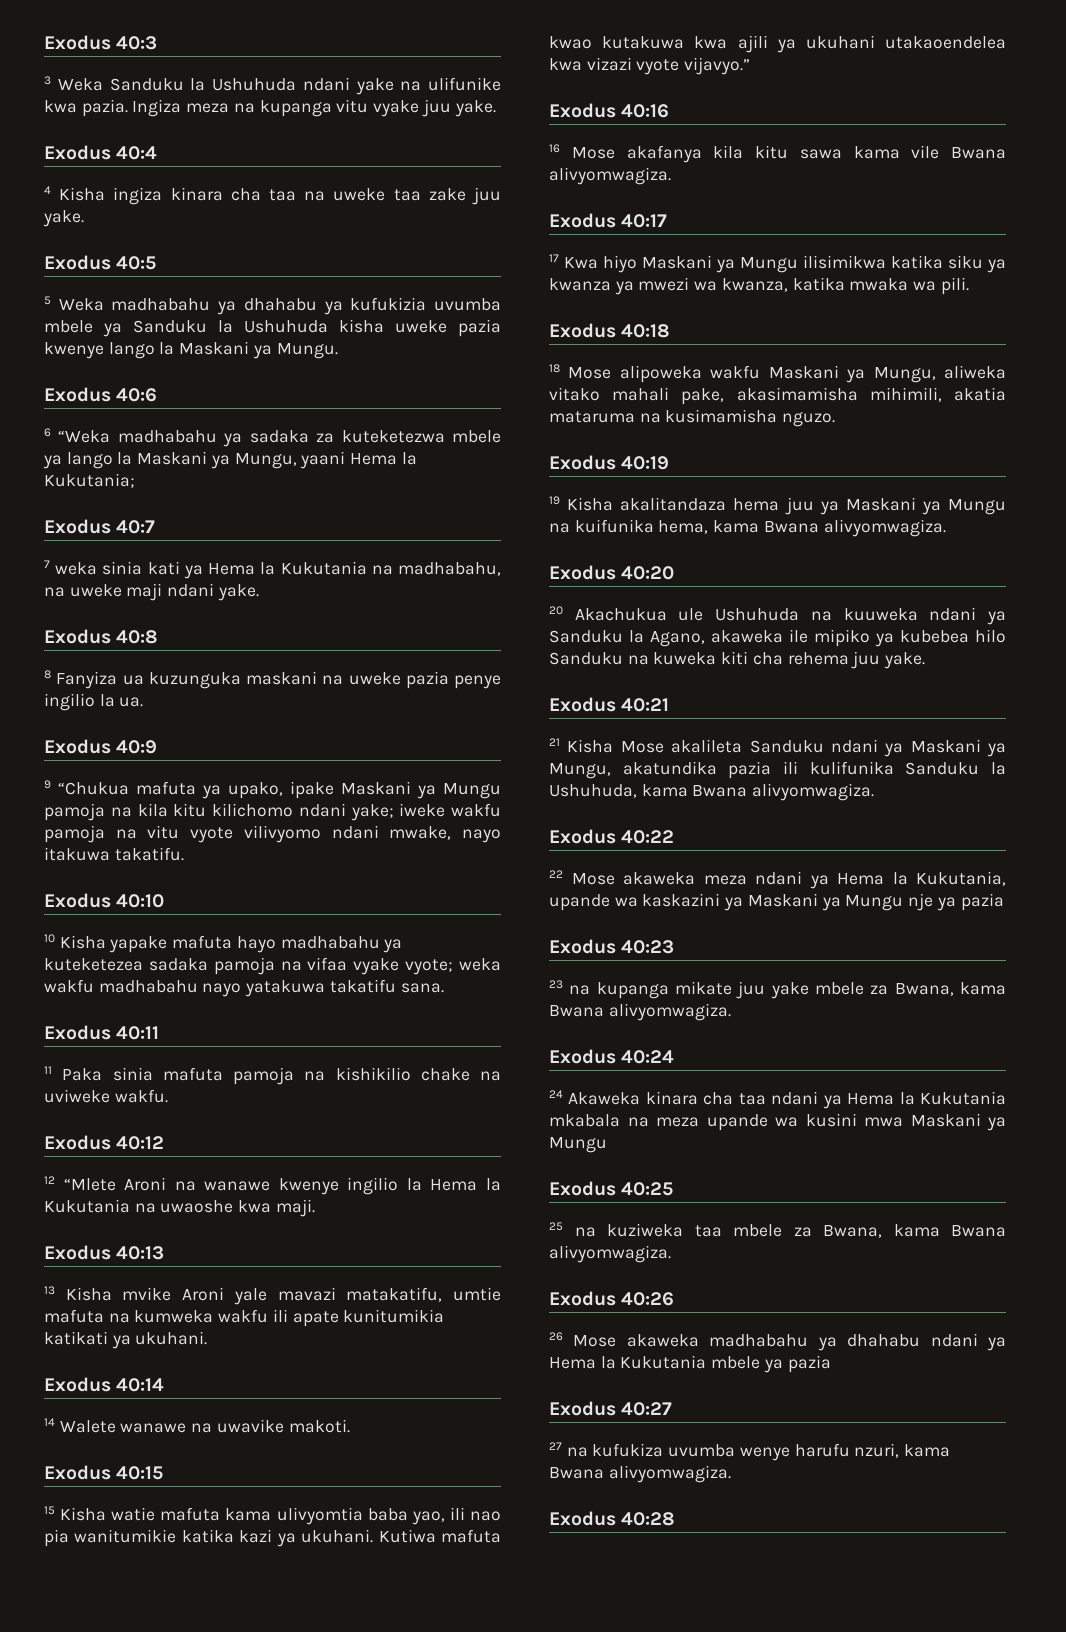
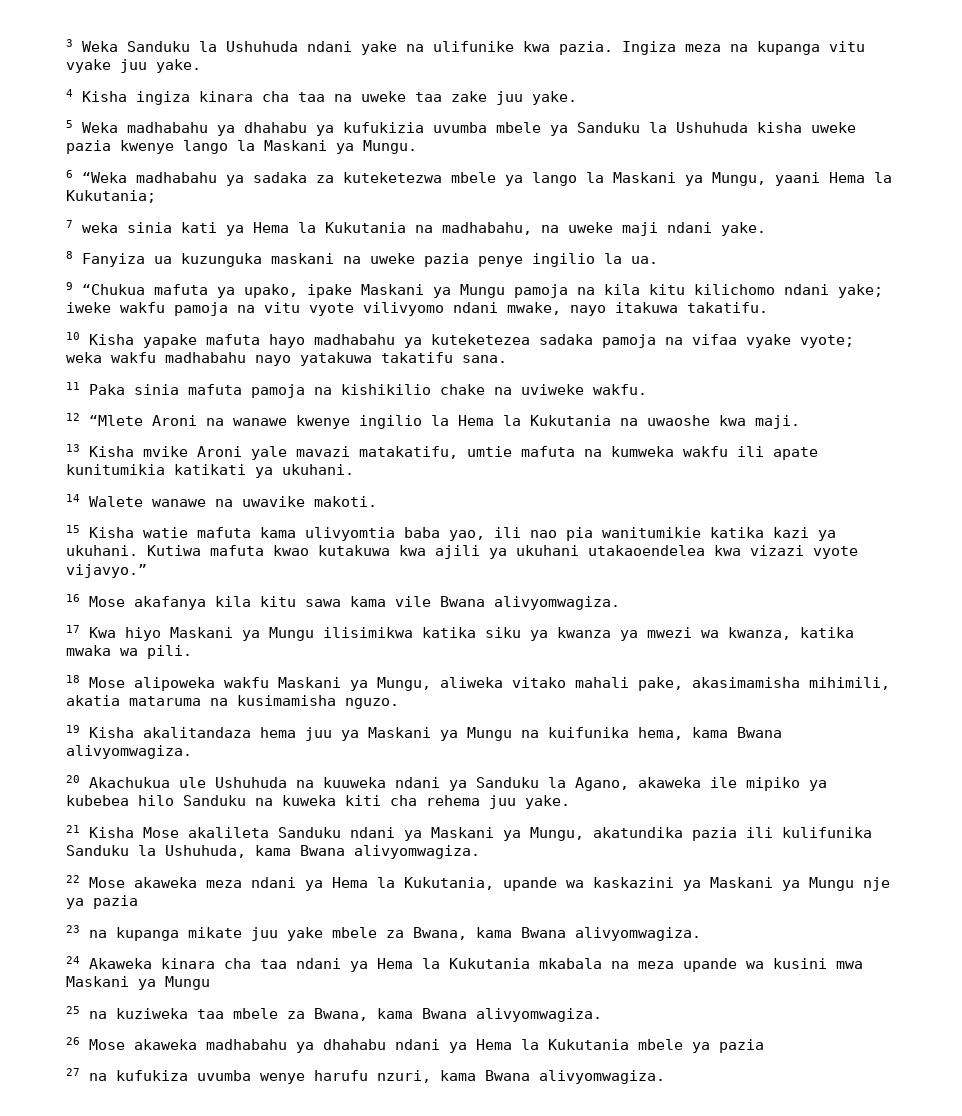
- Exodus 40:3
- Exodus 40:4
- Exodus 40:5
- Exodus 40:6
- Exodus 40:7
- Exodus 40:8
- Exodus 40:9
- Exodus 40:10
- Exodus 40:11
- Exodus 40:12
- Exodus 40:13
- Exodus 40:14
- Exodus 40:15
- Exodus 40:16
- Exodus 40:17
- Exodus 40:18
- Exodus 40:19
- Exodus 40:20
- Exodus 40:21
- Exodus 40:22
- Exodus 40:23
- Exodus 40:24
- Exodus 40:25
- Exodus 40:26
- Exodus 40:27
- Exodus 40:28

